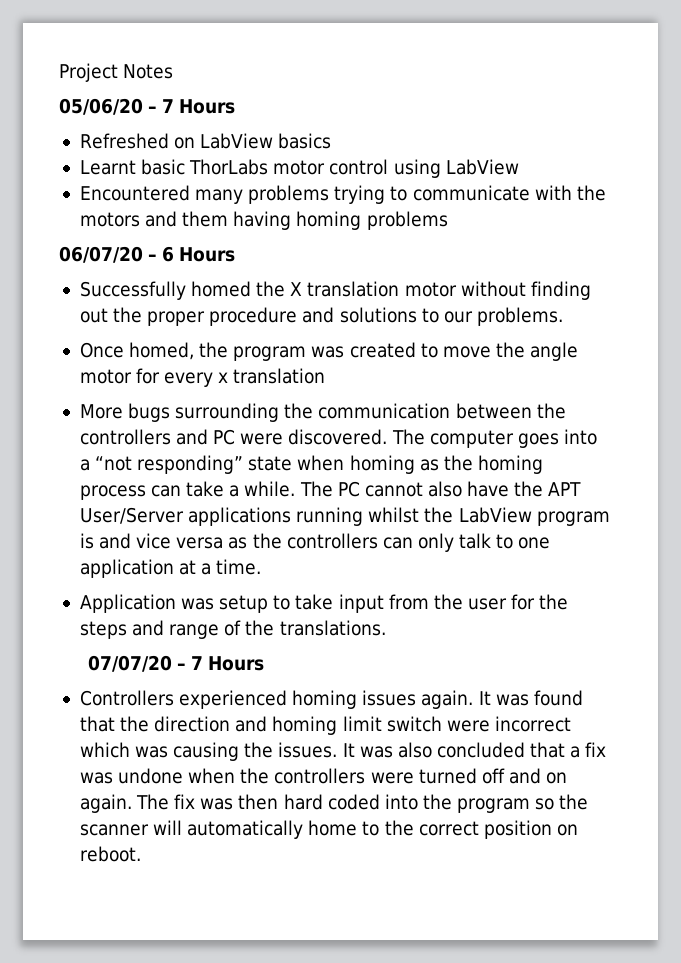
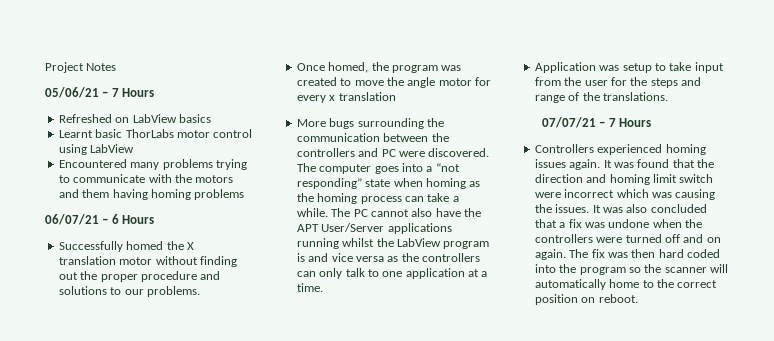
- 05/06/20 – 7 Hours
+ 05/06/21 – 7 Hours
- 06/07/20 – 6 Hours
+ 06/07/21 – 6 Hours
- 07/07/20 – 7 Hours
+ 07/07/21 – 7 Hours

